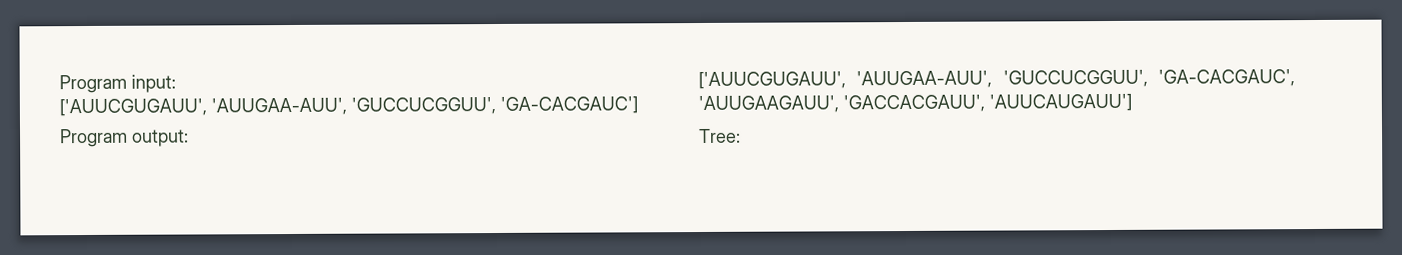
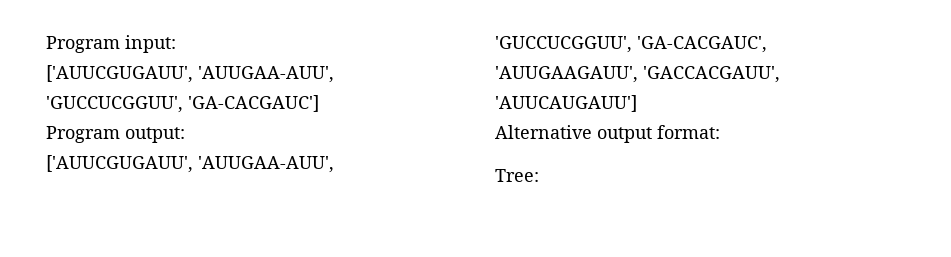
+ Alternative output format:

